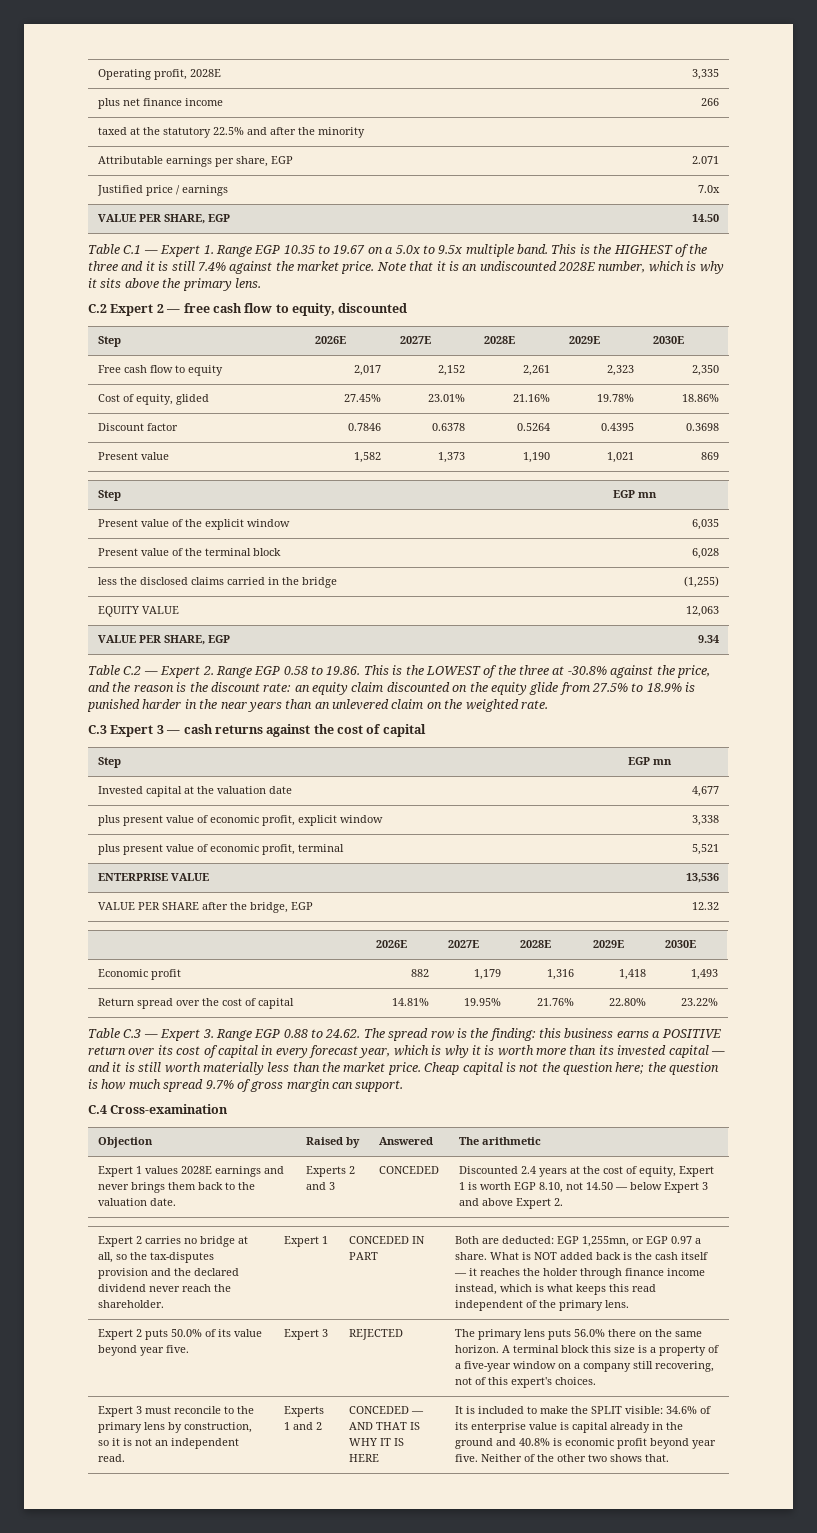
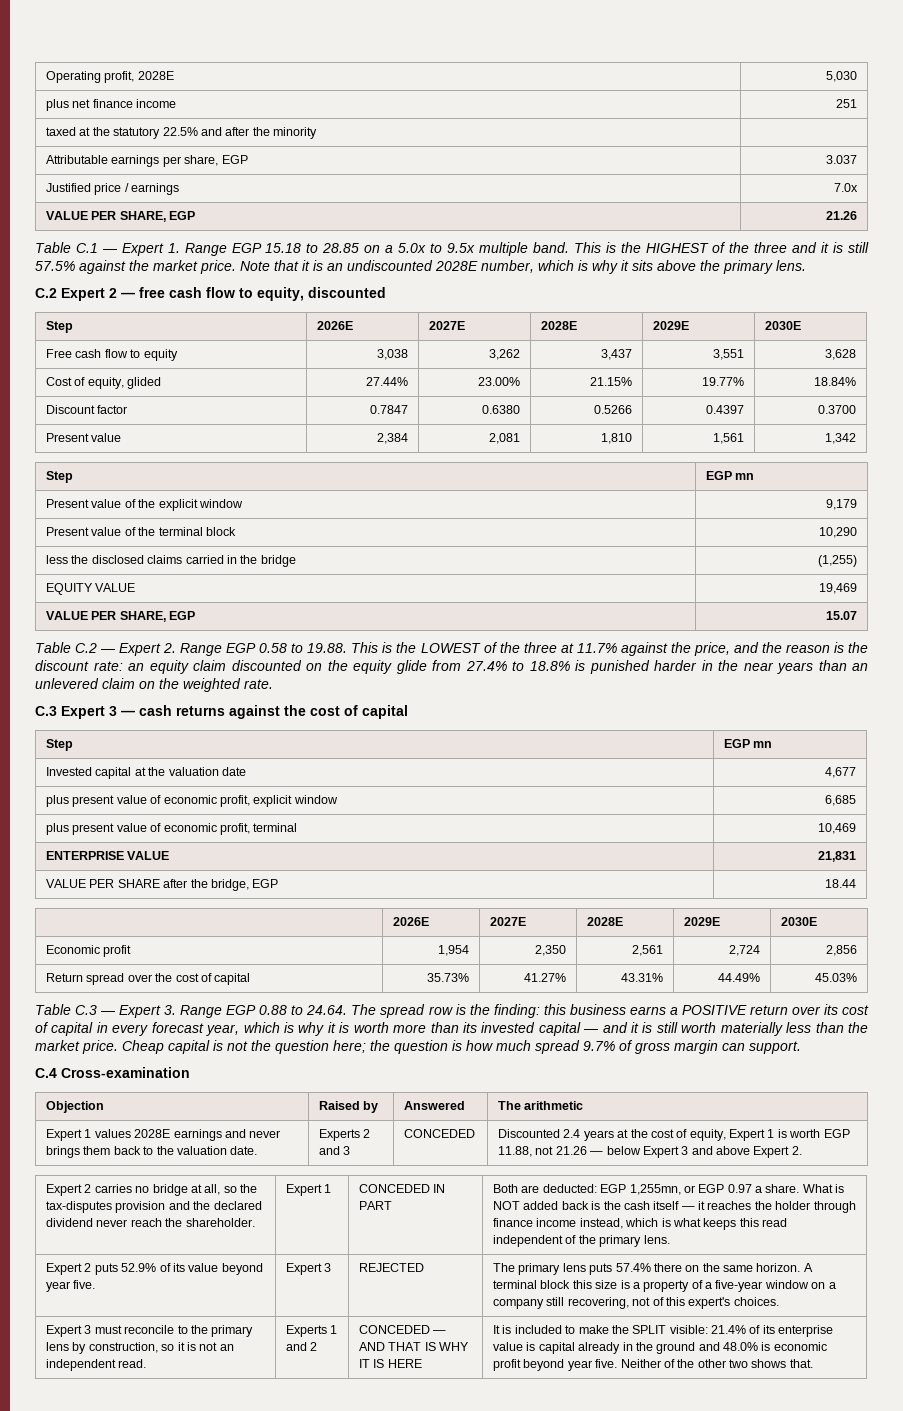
- Operating profit, 2028E | 3,335
+ Operating profit, 2028E | 5,030
- plus net finance income | 266
+ plus net finance income | 251
- Attributable earnings per share, EGP | 2.071
+ Attributable earnings per share, EGP | 3.037
- VALUE PER SHARE, EGP | 14.50
+ VALUE PER SHARE, EGP | 21.26
- Table C.1 — Expert 1. Range EGP 10.35 to 19.67 on a 5.0x to 9.5x multiple band.
+ Table C.1 — Expert 1. Range EGP 15.18 to 28.85 on a 5.0x to 9.5x multiple band.
- This is the HIGHEST of the three and it is still 7.4% against the market price.
+ This is the HIGHEST of the three and it is still 57.5% against the market price.
- Free cash flow to equity | 2,017 | 2,152 | 2,261 | 2,323 | 2,350
+ Free cash flow to equity | 3,038 | 3,262 | 3,437 | 3,551 | 3,628
- Cost of equity, glided | 27.45% | 23.01% | 21.16% | 19.78% | 18.86%
- Discount factor | 0.7846 | 0.6378 | 0.5264 | 0.4395 | 0.3698
- Present value | 1,582 | 1,373 | 1,190 | 1,021 | 869
+ Cost of equity, glided | 27.44% | 23.00% | 21.15% | 19.77% | 18.84%
+ Discount factor | 0.7847 | 0.6380 | 0.5266 | 0.4397 | 0.3700
+ Present value | 2,384 | 2,081 | 1,810 | 1,561 | 1,342
- Present value of the explicit window | 6,035
+ Present value of the explicit window | 9,179
- Present value of the terminal block | 6,028
+ Present value of the terminal block | 10,290
- EQUITY VALUE | 12,063
- VALUE PER SHARE, EGP | 9.34
+ EQUITY VALUE | 19,469
+ VALUE PER SHARE, EGP | 15.07
- Table C.2 — Expert 2. Range EGP 0.58 to 19.86. This is the LOWEST of the three at -30.8% against the price, and the reason is the discount rate: an equity claim discounted on the equity glide from 27.5% to 18.9% is punished harder in the near years than an unlevered claim on the weighted rate.
+ Table C.2 — Expert 2. Range EGP 0.58 to 19.88. This is the LOWEST of the three at 11.7% against the price, and the reason is the discount rate: an equity claim discounted on the equity glide from 27.4% to 18.8% is punished harder in the near years than an unlevered claim on the weighted rate.
- plus present value of economic profit, explicit window | 3,338
+ plus present value of economic profit, explicit window | 6,685
- plus present value of economic profit, terminal | 5,521
+ plus present value of economic profit, terminal | 10,469
- ENTERPRISE VALUE | 13,536
+ ENTERPRISE VALUE | 21,831
- VALUE PER SHARE after the bridge, EGP | 12.32
+ VALUE PER SHARE after the bridge, EGP | 18.44
- Economic profit | 882 | 1,179 | 1,316 | 1,418 | 1,493
+ Economic profit | 1,954 | 2,350 | 2,561 | 2,724 | 2,856
- Return spread over the cost of capital | 14.81% | 19.95% | 21.76% | 22.80% | 23.22%
+ Return spread over the cost of capital | 35.73% | 41.27% | 43.31% | 44.49% | 45.03%
- Table C.3 — Expert 3. Range EGP 0.88 to 24.62. The spread row is the finding: this business earns a POSITIVE return over its cost of capital in every forecast year, which is why it is worth more than its invested capital — and it is still worth materially less than the market price.
+ Table C.3 — Expert 3. Range EGP 0.88 to 24.64. The spread row is the finding: this business earns a POSITIVE return over its cost of capital in every forecast year, which is why it is worth more than its invested capital — and it is still worth materially less than the market price.
- Discounted 2.4 years at the cost of equity, Expert 1 is worth EGP 8.10, not 14.50 — below Expert 3 and above Expert 2.
+ Discounted 2.4 years at the cost of equity, Expert 1 is worth EGP 11.88, not 21.26 — below Expert 3 and above Expert 2.
- Expert 2 puts 50.0% of its value beyond year five.
+ Expert 2 puts 52.9% of its value beyond year five.
- The primary lens puts 56.0% there on the same horizon.
+ The primary lens puts 57.4% there on the same horizon.
- It is included to make the SPLIT visible: 34.6% of its enterprise value is capital already in the ground and 40.8% is economic profit beyond year five.
+ It is included to make the SPLIT visible: 21.4% of its enterprise value is capital already in the ground and 48.0% is economic profit beyond year five.

